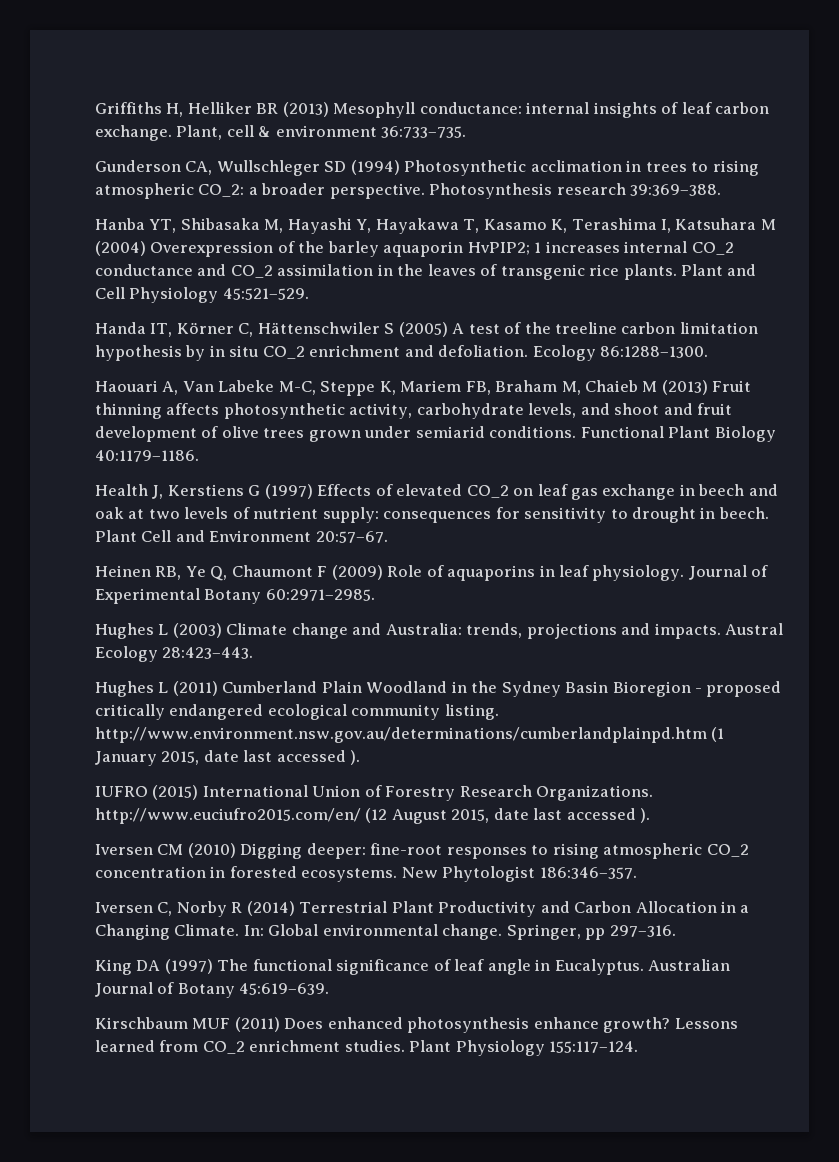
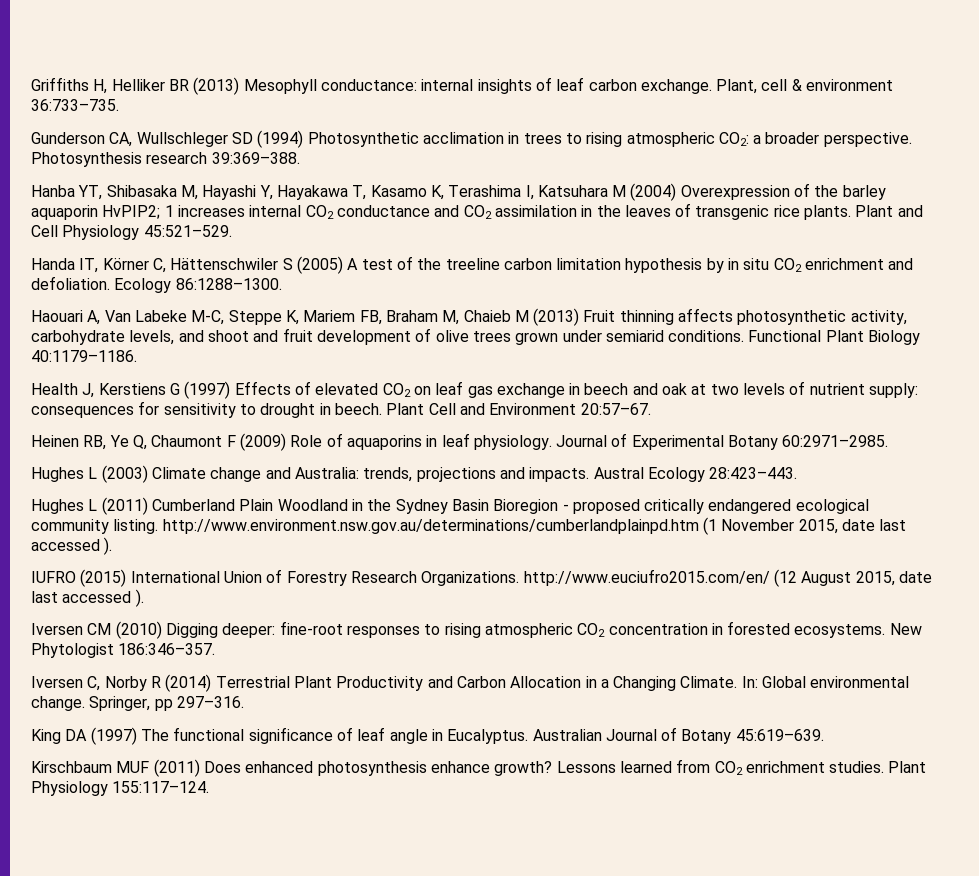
- Gunderson CA, Wullschleger SD (1994) Photosynthetic acclimation in trees to rising atmospheric CO_2: a broader perspective.
+ Gunderson CA, Wullschleger SD (1994) Photosynthetic acclimation in trees to rising atmospheric CO2: a broader perspective.
- Hanba YT, Shibasaka M, Hayashi Y, Hayakawa T, Kasamo K, Terashima I, Katsuhara M (2004) Overexpression of the barley aquaporin HvPIP2; 1 increases internal CO_2 conductance and CO_2 assimilation in the leaves of transgenic rice plants.
+ Hanba YT, Shibasaka M, Hayashi Y, Hayakawa T, Kasamo K, Terashima I, Katsuhara M (2004) Overexpression of the barley aquaporin HvPIP2; 1 increases internal CO2 conductance and CO2 assimilation in the leaves of transgenic rice plants.
- Handa IT, Körner C, Hättenschwiler S (2005) A test of the treeline carbon limitation hypothesis by in situ CO_2 enrichment and defoliation.
+ Handa IT, Körner C, Hättenschwiler S (2005) A test of the treeline carbon limitation hypothesis by in situ CO2 enrichment and defoliation.
- Health J, Kerstiens G (1997) Effects of elevated CO_2 on leaf gas exchange in beech and oak at two levels of nutrient supply: consequences for sensitivity to drought in beech.
+ Health J, Kerstiens G (1997) Effects of elevated CO2 on leaf gas exchange in beech and oak at two levels of nutrient supply: consequences for sensitivity to drought in beech.
- Hughes L (2011) Cumberland Plain Woodland in the Sydney Basin Bioregion - proposed critically endangered ecological community listing. http://www.environment.nsw.gov.au/determinations/cumberlandplainpd.htm (1 January 2015, date last accessed ).
+ Hughes L (2011) Cumberland Plain Woodland in the Sydney Basin Bioregion - proposed critically endangered ecological community listing. http://www.environment.nsw.gov.au/determinations/cumberlandplainpd.htm (1 November 2015, date last accessed ).
- Iversen CM (2010) Digging deeper: fine-root responses to rising atmospheric CO_2 concentration in forested ecosystems.
+ Iversen CM (2010) Digging deeper: fine-root responses to rising atmospheric CO2 concentration in forested ecosystems.
- Lessons learned from CO_2 enrichment studies.
+ Lessons learned from CO2 enrichment studies.

